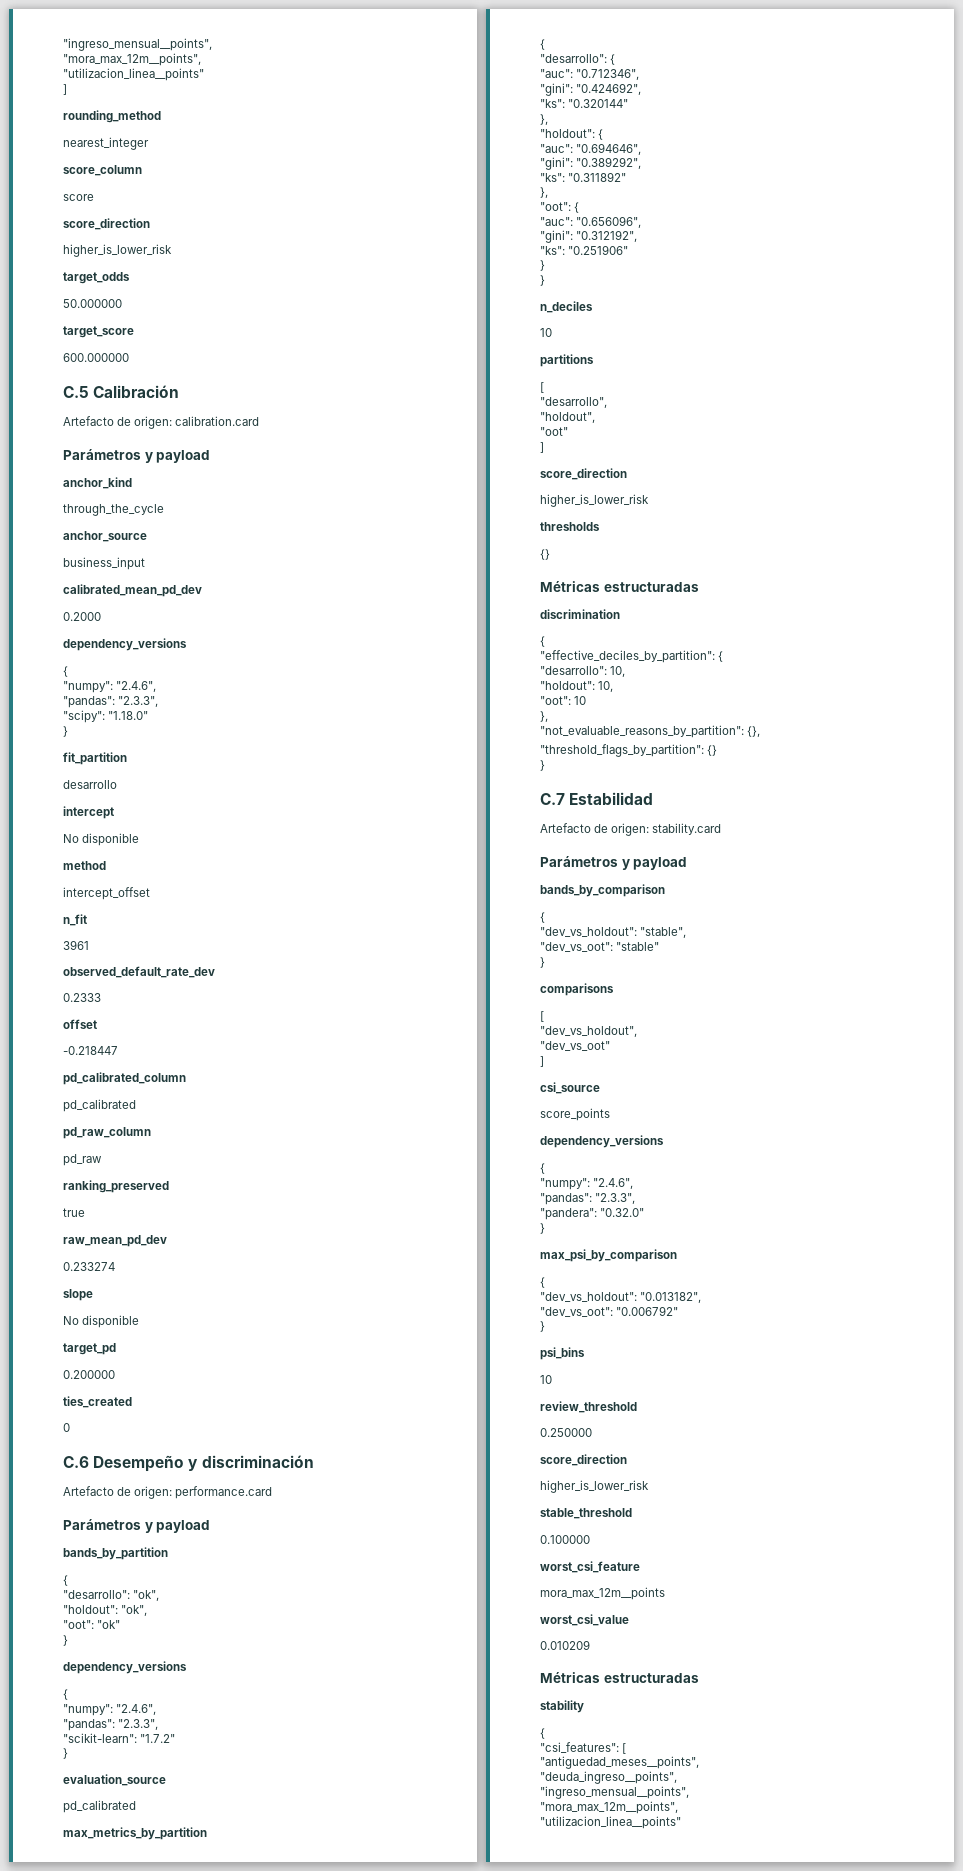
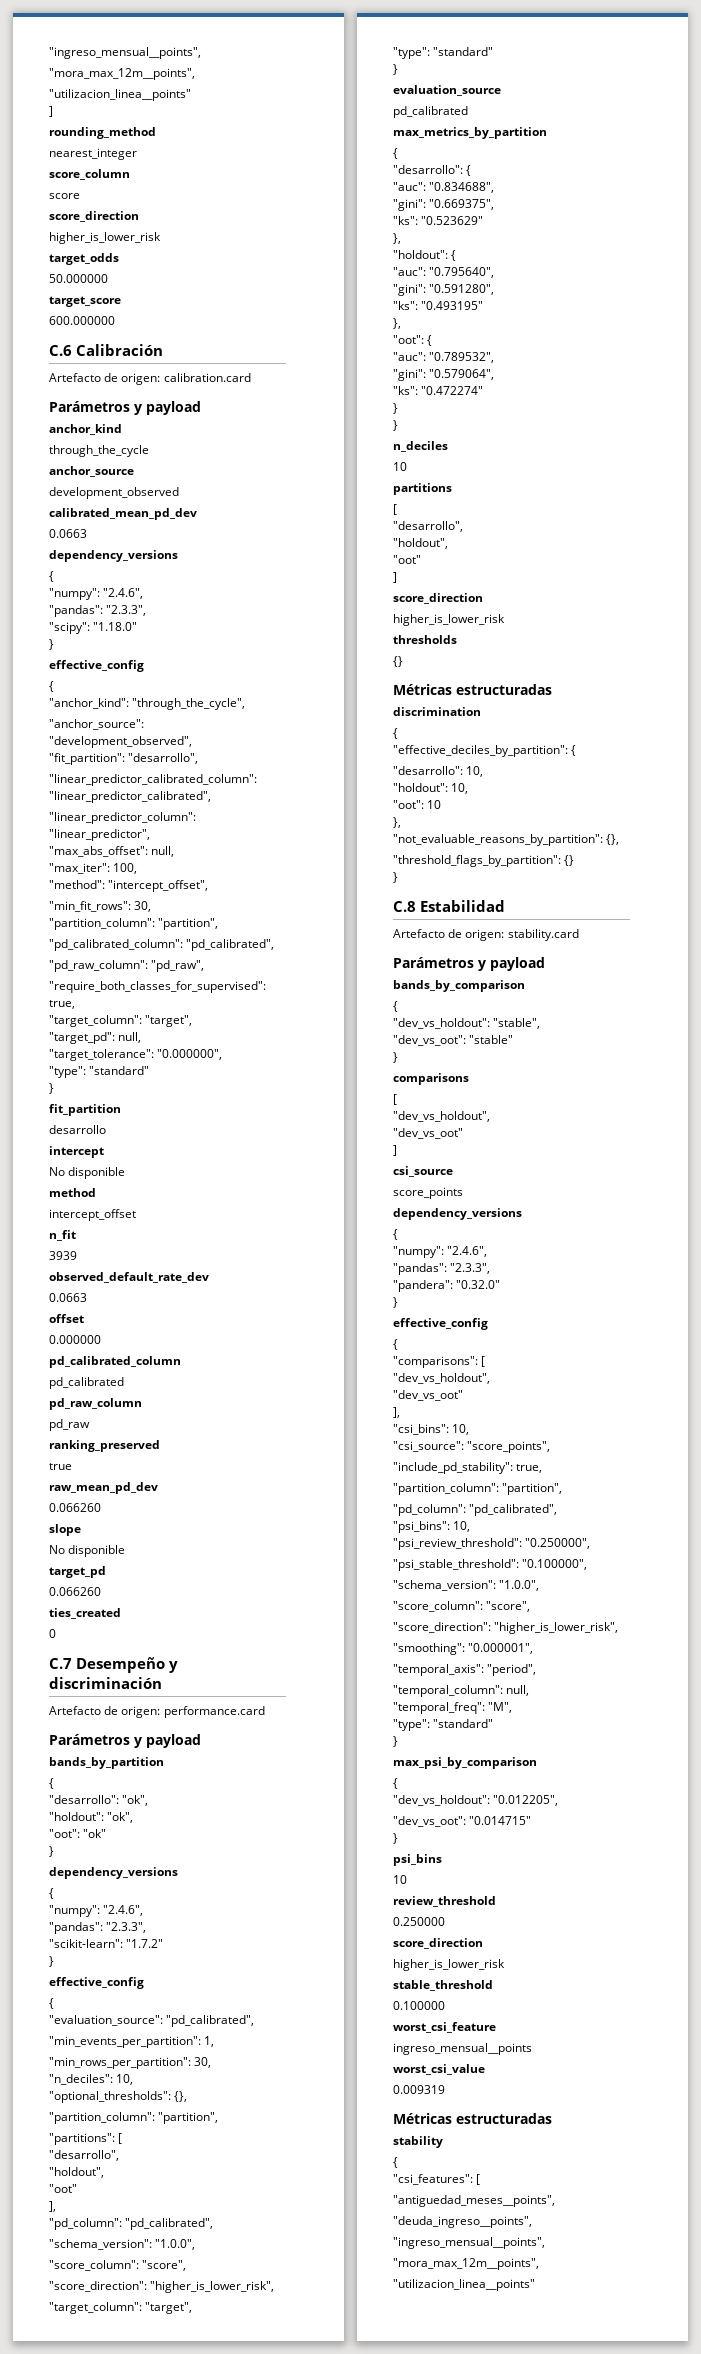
- C.5 Calibración
+ C.6 Calibración
- business_input
+ development_observed
  calibrated_mean_pd_dev
- 0.2000
+ 0.0663
  "scipy": "1.18.0"
+ }
+ effective_config
+ {
+ "anchor_kind": "through_the_cycle",
+ "anchor_source": "development_observed",
+ "fit_partition": "desarrollo",
+ "linear_predictor_calibrated_column": "linear_predictor_calibrated",
+ "linear_predictor_column": "linear_predictor",
+ "max_abs_offset": null,
+ "max_iter": 100,
+ "method": "intercept_offset",
+ "min_fit_rows": 30,
+ "partition_column": "partition",
+ "pd_calibrated_column": "pd_calibrated",
+ "pd_raw_column": "pd_raw",
+ "require_both_classes_for_supervised": true,
+ "target_column": "target",
+ "target_pd": null,
+ "target_tolerance": "0.000000",
+ "type": "standard"
- 3961
+ 3939
  observed_default_rate_dev
- 0.2333
+ 0.0663
- -0.218447
+ 0.000000
  raw_mean_pd_dev
- 0.233274
+ 0.066260
  target_pd
- 0.200000
+ 0.066260
- C.6 Desempeño y discriminación
+ C.7 Desempeño y discriminación
  "scikit-learn": "1.7.2"
+ }
+ effective_config
+ {
+ "evaluation_source": "pd_calibrated",
+ "min_events_per_partition": 1,
+ "min_rows_per_partition": 30,
+ "n_deciles": 10,
+ "optional_thresholds": {},
+ "partition_column": "partition",
+ "partitions": [
+ "desarrollo",
+ "holdout",
+ "oot"
+ ],
+ "pd_column": "pd_calibrated",
+ "schema_version": "1.0.0",
+ "score_column": "score",
+ "score_direction": "higher_is_lower_risk",
+ "target_column": "target",
+ "type": "standard"
- "auc": "0.712346",
- "gini": "0.424692",
- "ks": "0.320144"
+ "auc": "0.834688",
+ "gini": "0.669375",
+ "ks": "0.523629"
- "auc": "0.694646",
- "gini": "0.389292",
- "ks": "0.311892"
+ "auc": "0.795640",
+ "gini": "0.591280",
+ "ks": "0.493195"
- "auc": "0.656096",
- "gini": "0.312192",
- "ks": "0.251906"
+ "auc": "0.789532",
+ "gini": "0.579064",
+ "ks": "0.472274"
- C.7 Estabilidad
+ C.8 Estabilidad
  "pandera": "0.32.0"
+ }
+ effective_config
+ {
+ "comparisons": [
+ "dev_vs_holdout",
+ "dev_vs_oot"
+ ],
+ "csi_bins": 10,
+ "csi_source": "score_points",
+ "include_pd_stability": true,
+ "partition_column": "partition",
+ "pd_column": "pd_calibrated",
+ "psi_bins": 10,
+ "psi_review_threshold": "0.250000",
+ "psi_stable_threshold": "0.100000",
+ "schema_version": "1.0.0",
+ "score_column": "score",
+ "score_direction": "higher_is_lower_risk",
+ "smoothing": "0.000001",
+ "temporal_axis": "period",
+ "temporal_column": null,
+ "temporal_freq": "M",
+ "type": "standard"
- "dev_vs_holdout": "0.013182",
- "dev_vs_oot": "0.006792"
+ "dev_vs_holdout": "0.012205",
+ "dev_vs_oot": "0.014715"
- mora_max_12m__points
+ ingreso_mensual__points
- 0.010209
+ 0.009319

